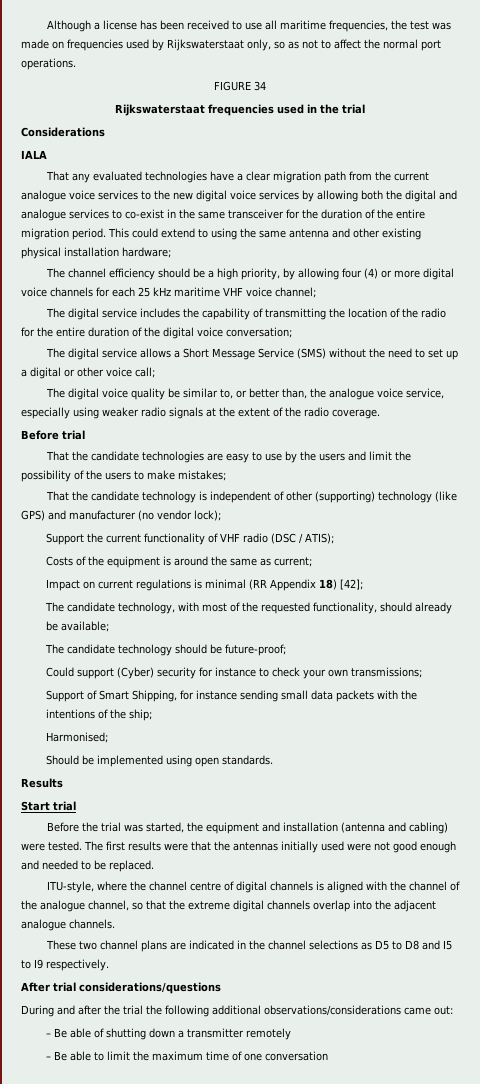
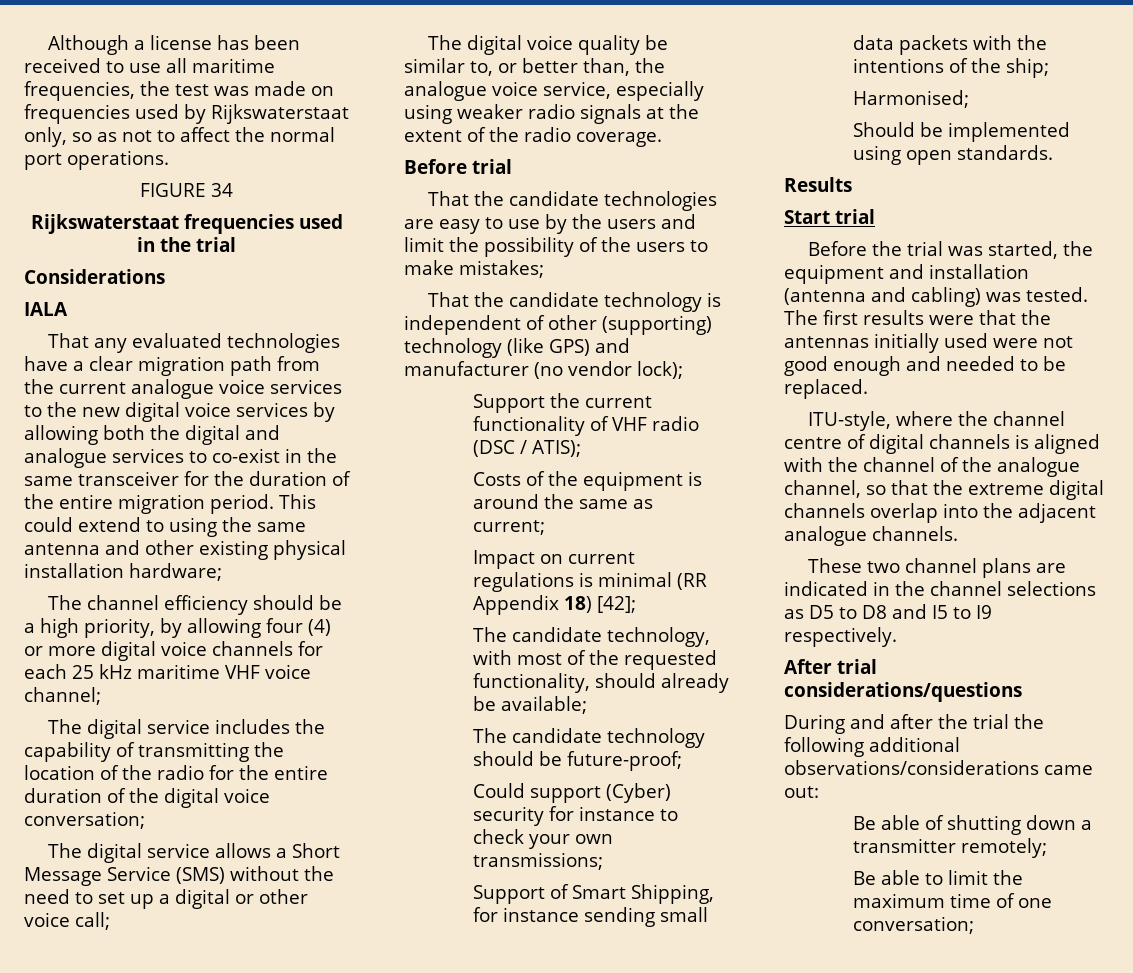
- Before the trial was started, the equipment and installation (antenna and cabling) were tested.
+ Before the trial was started, the equipment and installation (antenna and cabling) was tested.
- – Be able of shutting down a transmitter remotely
- – Be able to limit the maximum time of one conversation
+ Be able of shutting down a transmitter remotely;
+ Be able to limit the maximum time of one conversation;

